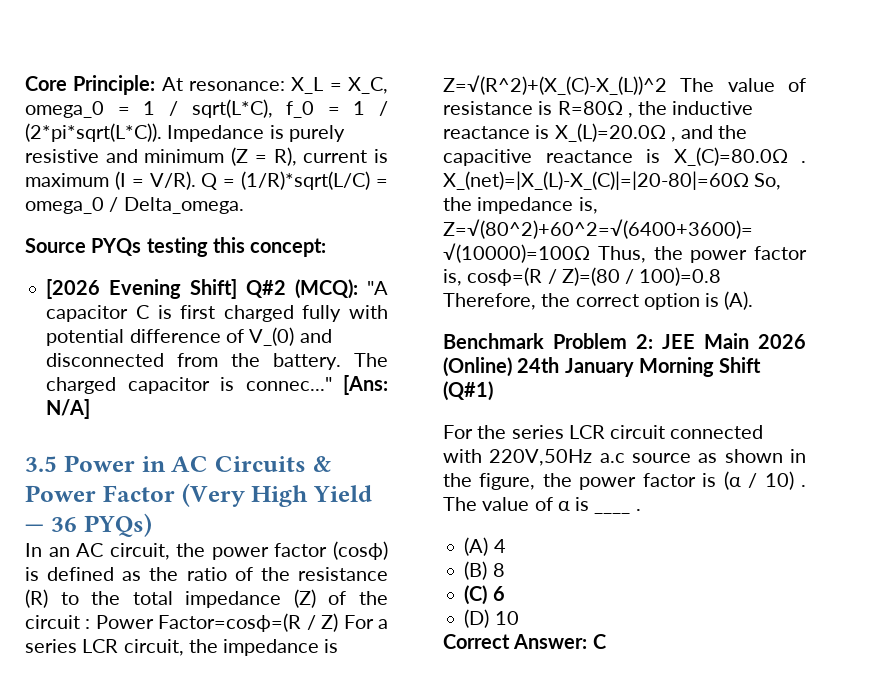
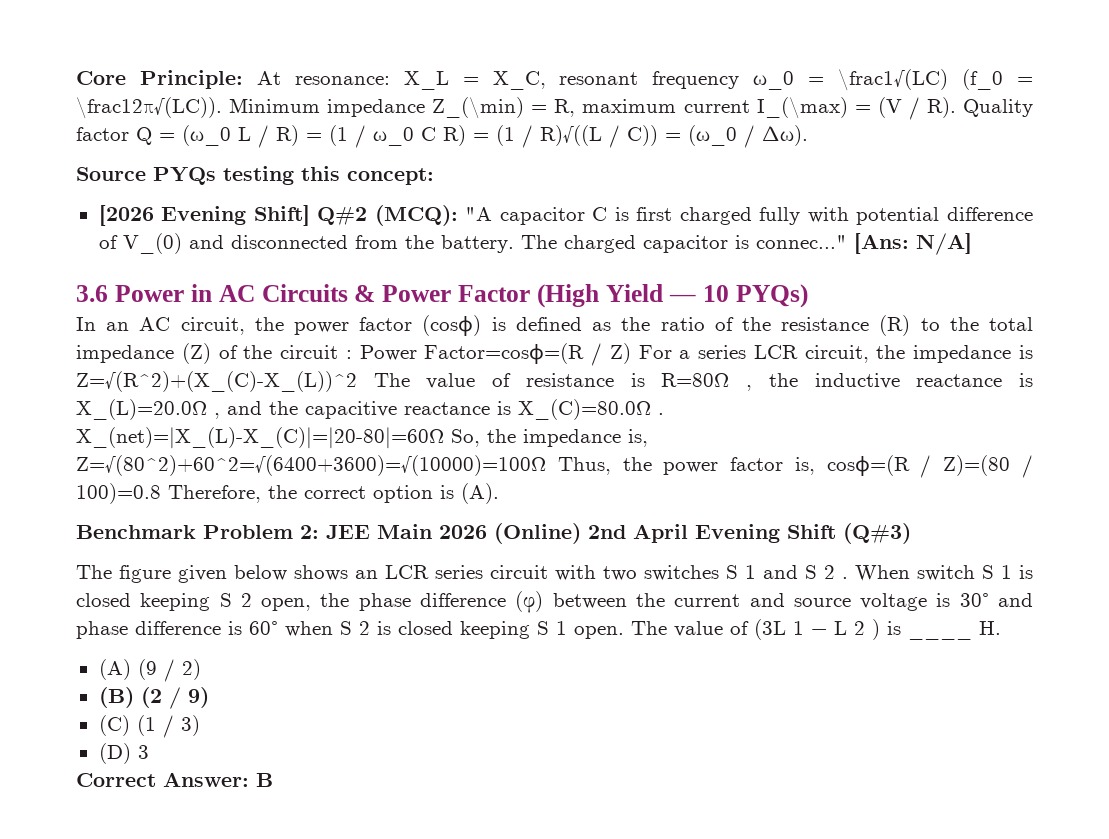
- Core Principle: At resonance: X_L = X_C, omega_0 = 1 / sqrt(L*C), f_0 = 1 / (2*pi*sqrt(L*C)). Impedance is purely resistive and minimum (Z = R), current is maximum (I = V/R). Q = (1/R)*sqrt(L/C) = omega_0 / Delta_omega.
+ Core Principle: At resonance: X_L = X_C, resonant frequency ω_0 = \frac1√(LC) (f_0 = \frac12π√(LC)). Minimum impedance Z_(\min) = R, maximum current I_(\max) = (V / R). Quality factor Q = (ω_0 L / R) = (1 / ω_0 C R) = (1 / R)√((L / C)) = (ω_0 / Δω).
- 3.5 Power in AC Circuits & Power Factor (Very High Yield — 36 PYQs)
+ 3.6 Power in AC Circuits & Power Factor (High Yield — 10 PYQs)
- Benchmark Problem 2: JEE Main 2026 (Online) 24th January Morning Shift (Q#1)
- For the series LCR circuit connected with 220V,50Hz a.c source as shown in the figure, the power factor is (α / 10) . The value of α is ____ .
+ Benchmark Problem 2: JEE Main 2026 (Online) 2nd April Evening Shift (Q#3)
+ The figure given below shows an LCR series circuit with two switches S 1 and S 2 . When switch S 1 is closed keeping S 2 open, the phase difference (φ) between the current and source voltage is 30° and phase difference is 60° when S 2 is closed keeping S 1 open. The value of (3L 1 − L 2 ) is ____ H.
- (A) 4
- (B) 8
- (C) 6
+ (A) (9 / 2)
+ (B) (2 / 9)
+ (C) (1 / 3)
- (D) 10
+ (D) 3
- Correct Answer: C
+ Correct Answer: B

